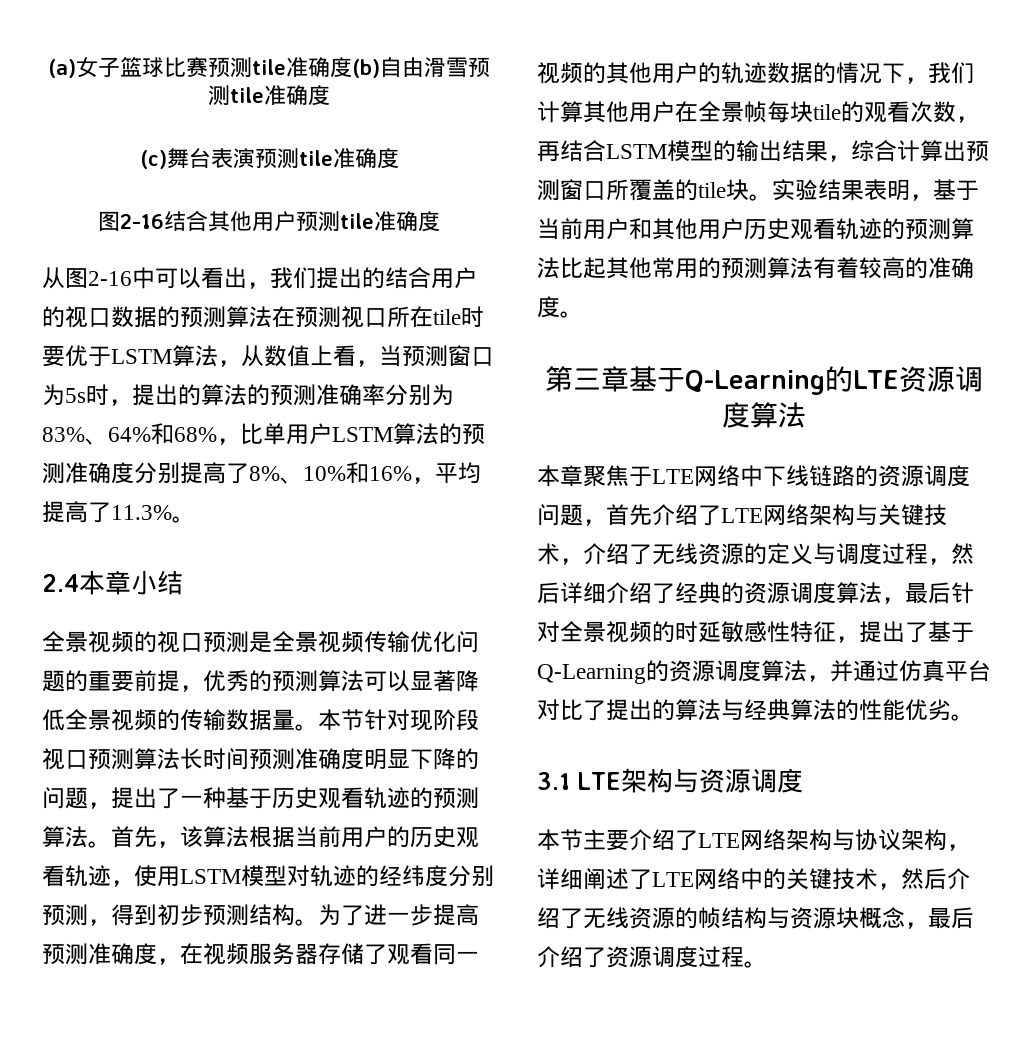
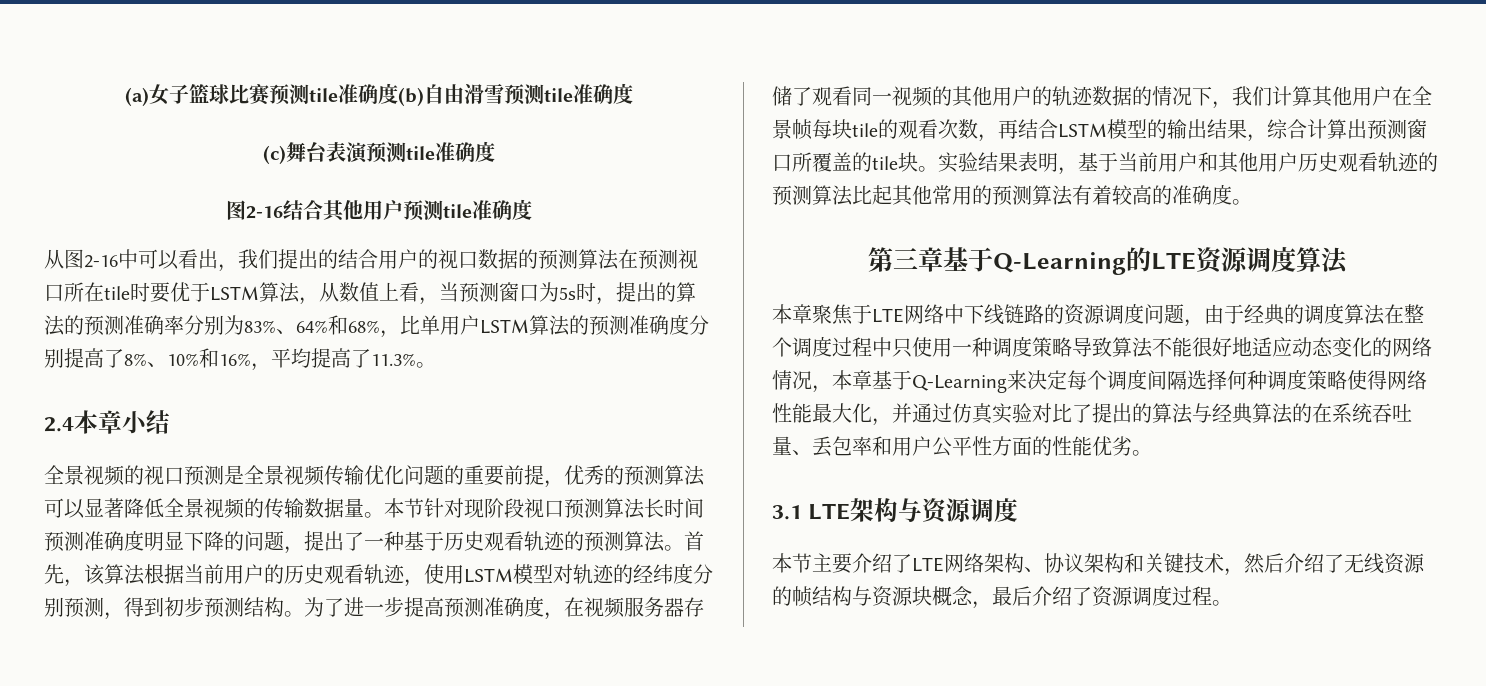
- 本章聚焦于LTE网络中下线链路的资源调度问题，首先介绍了LTE网络架构与关键技术，介绍了无线资源的定义与调度过程，然后详细介绍了经典的资源调度算法，最后针对全景视频的时延敏感性特征，提出了基于Q-Learning的资源调度算法，并通过仿真平台对比了提出的算法与经典算法的性能优劣。
+ 本章聚焦于LTE网络中下线链路的资源调度问题，由于经典的调度算法在整个调度过程中只使用一种调度策略导致算法不能很好地适应动态变化的网络情况，本章基于Q-Learning来决定每个调度间隔选择何种调度策略使得网络性能最大化，并通过仿真实验对比了提出的算法与经典算法的在系统吞吐量、丢包率和用户公平性方面的性能优劣。
- 本节主要介绍了LTE网络架构与协议架构，详细阐述了LTE网络中的关键技术，然后介绍了无线资源的帧结构与资源块概念，最后介绍了资源调度过程。
+ 本节主要介绍了LTE网络架构、协议架构和关键技术，然后介绍了无线资源的帧结构与资源块概念，最后介绍了资源调度过程。

